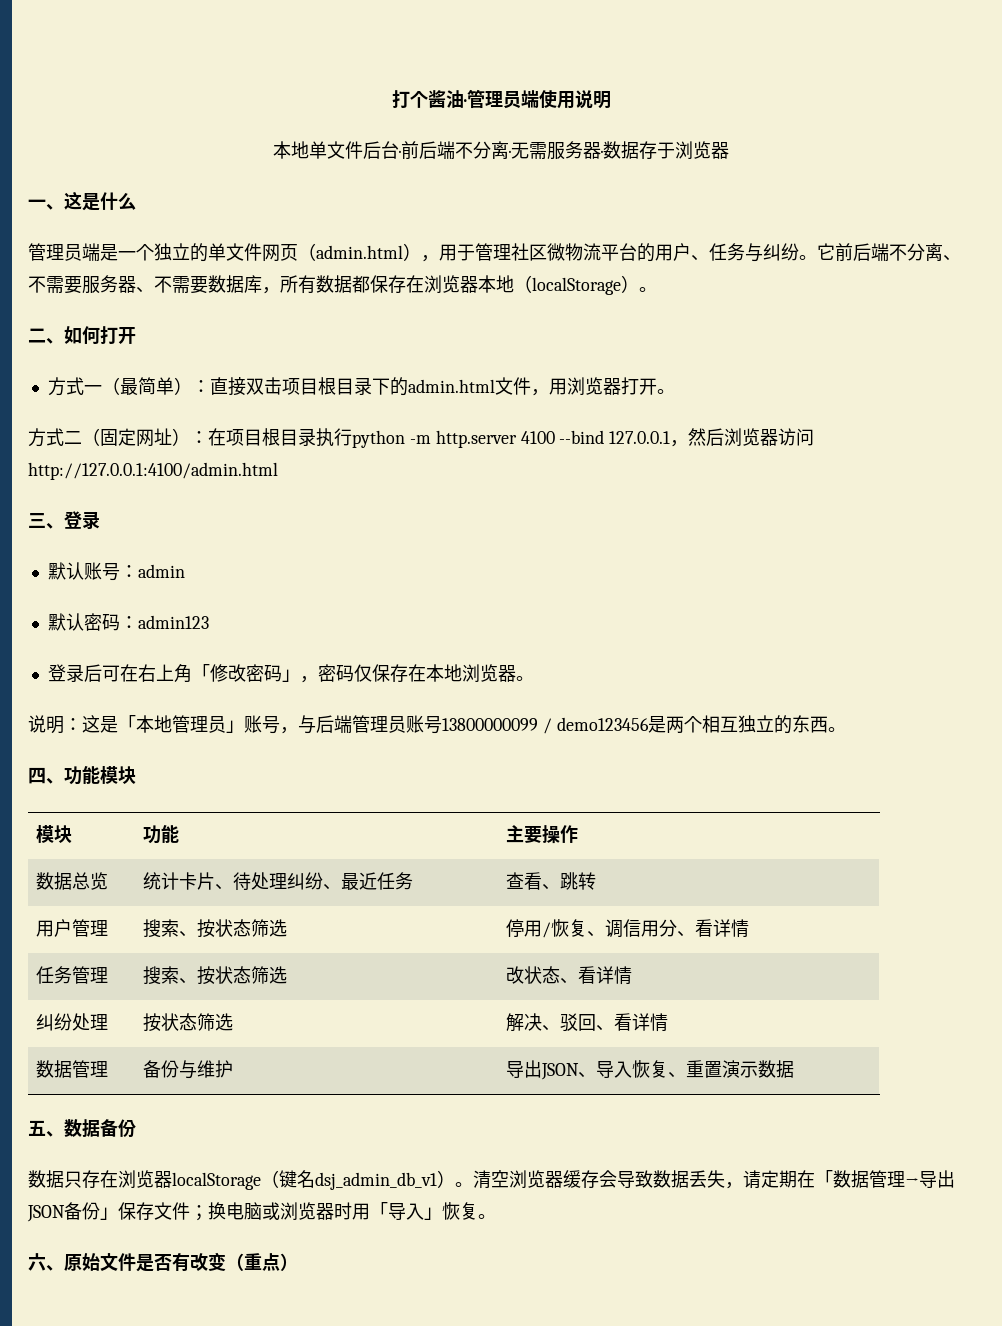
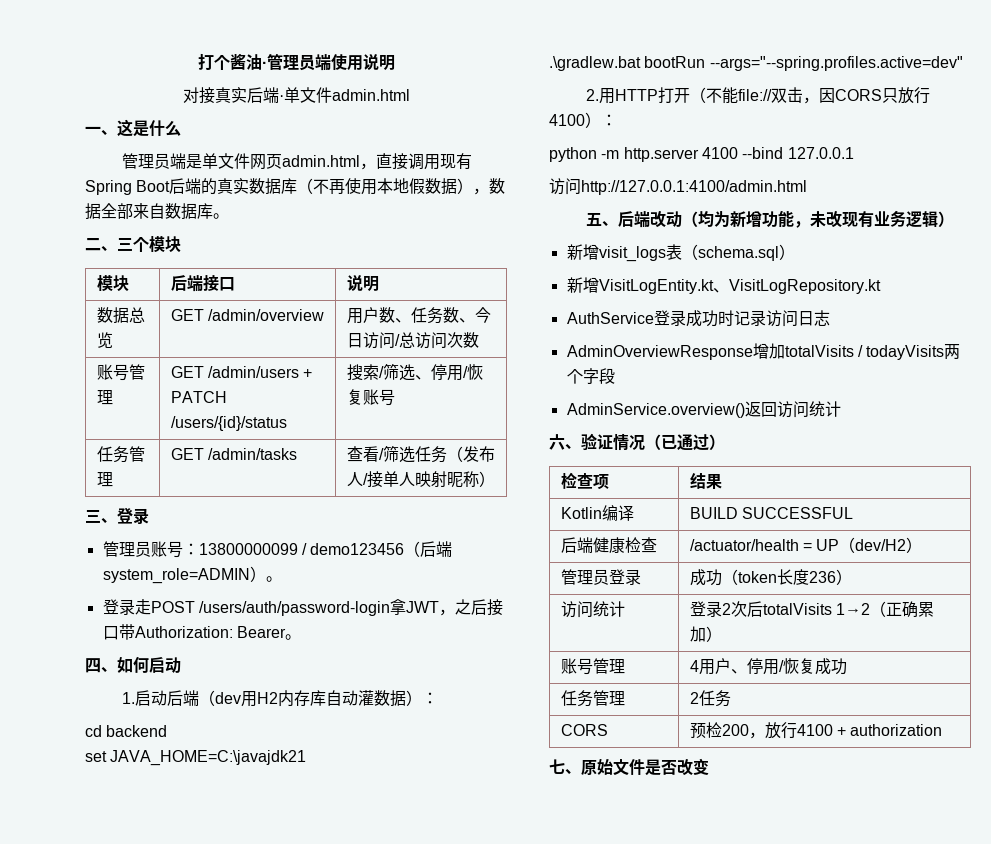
- 本地单文件后台·前后端不分离·无需服务器·数据存于浏览器
+ 对接真实后端·单文件admin.html
- 管理员端是一个独立的单文件网页（admin.html），用于管理社区微物流平台的用户、任务与纠纷。它前后端不分离、不需要服务器、不需要数据库，所有数据都保存在浏览器本地（localStorage）。
- 二、如何打开
- 方式一（最简单）：直接双击项目根目录下的admin.html文件，用浏览器打开。
- 方式二（固定网址）：在项目根目录执行python -m http.server 4100 --bind 127.0.0.1，然后浏览器访问http://127.0.0.1:4100/admin.html
+ 管理员端是单文件网页admin.html，直接调用现有Spring Boot后端的真实数据库（不再使用本地假数据），数据全部来自数据库。
+ 二、三个模块
+ 模块 | 后端接口 | 说明
+ 数据总览 | GET /admin/overview | 用户数、任务数、今日访问/总访问次数
+ 账号管理 | GET /admin/users + PATCH /users/{id}/status | 搜索/筛选、停用/恢复账号
+ 任务管理 | GET /admin/tasks | 查看/筛选任务（发布人/接单人映射昵称）
+ 三、登录
+ 管理员账号：13800000099 / demo123456（后端system_role=ADMIN）。
+ 登录走POST /users/auth/password-login拿JWT，之后接口带Authorization: Bearer。
+ 四、如何启动
+ 1.启动后端（dev用H2内存库自动灌数据）：
+ cd backend
+ set JAVA_HOME=C:\javajdk21
+ .\gradlew.bat bootRun --args="--spring.profiles.active=dev"
+ 2.用HTTP打开（不能file://双击，因CORS只放行4100）：
+ python -m http.server 4100 --bind 127.0.0.1
+ 访问http://127.0.0.1:4100/admin.html
- 三、登录
- 默认账号：admin
- 默认密码：admin123
- 登录后可在右上角「修改密码」，密码仅保存在本地浏览器。
- 说明：这是「本地管理员」账号，与后端管理员账号13800000099 / demo123456是两个相互独立的东西。
- 四、功能模块
- 模块 | 功能 | 主要操作
- 数据总览 | 统计卡片、待处理纠纷、最近任务 | 查看、跳转
- 用户管理 | 搜索、按状态筛选 | 停用/恢复、调信用分、看详情
- 任务管理 | 搜索、按状态筛选 | 改状态、看详情
- 纠纷处理 | 按状态筛选 | 解决、驳回、看详情
- 数据管理 | 备份与维护 | 导出JSON、导入恢复、重置演示数据
- 五、数据备份
- 数据只存在浏览器localStorage（键名dsj_admin_db_v1）。清空浏览器缓存会导致数据丢失，请定期在「数据管理→导出JSON备份」保存文件；换电脑或浏览器时用「导入」恢复。
- 六、原始文件是否有改变（重点）
+ 五、后端改动（均为新增功能，未改现有业务逻辑）
+ 新增visit_logs表（schema.sql）
+ 新增VisitLogEntity.kt、VisitLogRepository.kt
+ AuthService登录成功时记录访问日志
+ AdminOverviewResponse增加totalVisits / todayVisits两个字段
+ AdminService.overview()返回访问统计
+ 六、验证情况（已通过）
+ 检查项 | 结果
+ Kotlin编译 | BUILD SUCCESSFUL
+ 后端健康检查 | /actuator/health = UP（dev/H2）
+ 管理员登录 | 成功（token长度236）
+ 访问统计 | 登录2次后totalVisits 1→2（正确累加）
+ 账号管理 | 4用户、停用/恢复成功
+ 任务管理 | 2任务
+ CORS | 预检200，放行4100 + authorization
+ 七、原始文件是否改变

